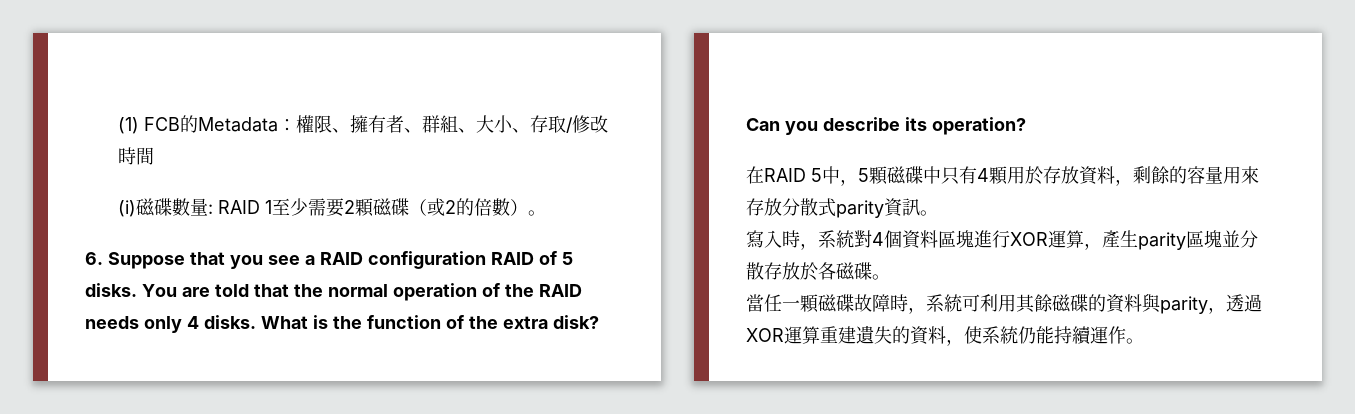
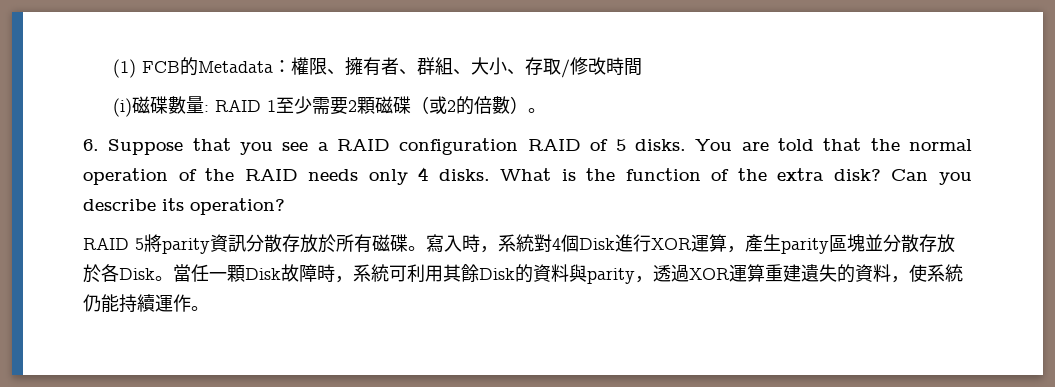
- 在RAID 5中，5顆磁碟中只有4顆用於存放資料，剩餘的容量用來存放分散式parity資訊。
- 寫入時，系統對4個資料區塊進行XOR運算，產生parity區塊並分散存放於各磁碟。
- 當任一顆磁碟故障時，系統可利用其餘磁碟的資料與parity，透過XOR運算重建遺失的資料，使系統仍能持續運作。
+ RAID 5將parity資訊分散存放於所有磁碟。寫入時，系統對4個Disk進行XOR運算，產生parity區塊並分散存放於各Disk。當任一顆Disk故障時，系統可利用其餘Disk的資料與parity，透過XOR運算重建遺失的資料，使系統仍能持續運作。

